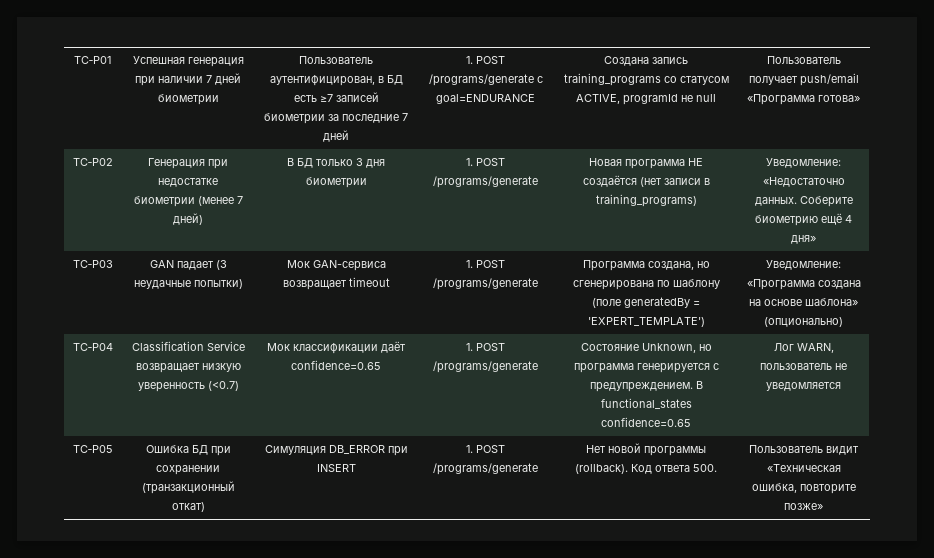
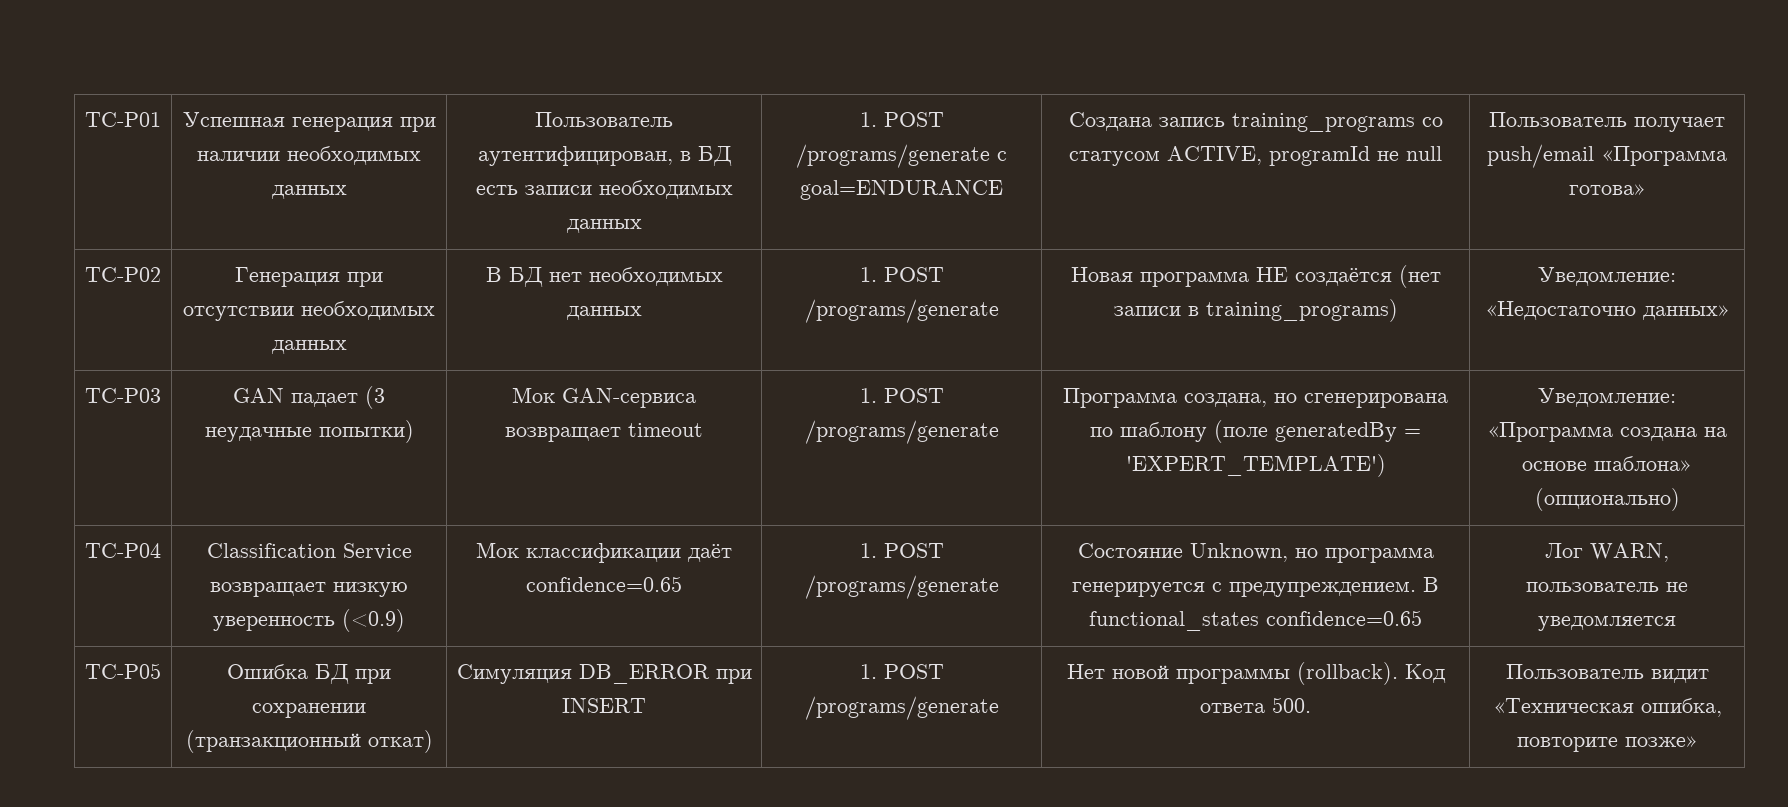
- TC‑P01 | Успешная генерация при наличии 7 дней биометрии | Пользователь аутентифицирован, в БД есть ≥7 записей биометрии за последние 7 дней | 1. POST /programs/generate с goal=ENDURANCE | Создана запись training_programs со статусом ACTIVE, programId не null | Пользователь получает push/email «Программа готова»
+ TC‑P01 | Успешная генерация при наличии необходимых данных | Пользователь аутентифицирован, в БД есть записи необходимых данных | 1. POST /programs/generate с goal=ENDURANCE | Создана запись training_programs со статусом ACTIVE, programId не null | Пользователь получает push/email «Программа готова»
- TC‑P02 | Генерация при недостатке биометрии (менее 7 дней) | В БД только 3 дня биометрии | 1. POST /programs/generate | Новая программа НЕ создаётся (нет записи в training_programs) | Уведомление: «Недостаточно данных. Соберите биометрию ещё 4 дня»
+ TC‑P02 | Генерация при отсутствии необходимых данных | В БД нет необходимых данных | 1. POST /programs/generate | Новая программа НЕ создаётся (нет записи в training_programs) | Уведомление: «Недостаточно данных»
- TC‑P04 | Classification Service возвращает низкую уверенность (<0.7) | Мок классификации даёт confidence=0.65 | 1. POST /programs/generate | Состояние Unknown, но программа генерируется с предупреждением. В functional_states confidence=0.65 | Лог WARN, пользователь не уведомляется
+ TC‑P04 | Classification Service возвращает низкую уверенность (<0.9) | Мок классификации даёт confidence=0.65 | 1. POST /programs/generate | Состояние Unknown, но программа генерируется с предупреждением. В functional_states confidence=0.65 | Лог WARN, пользователь не уведомляется

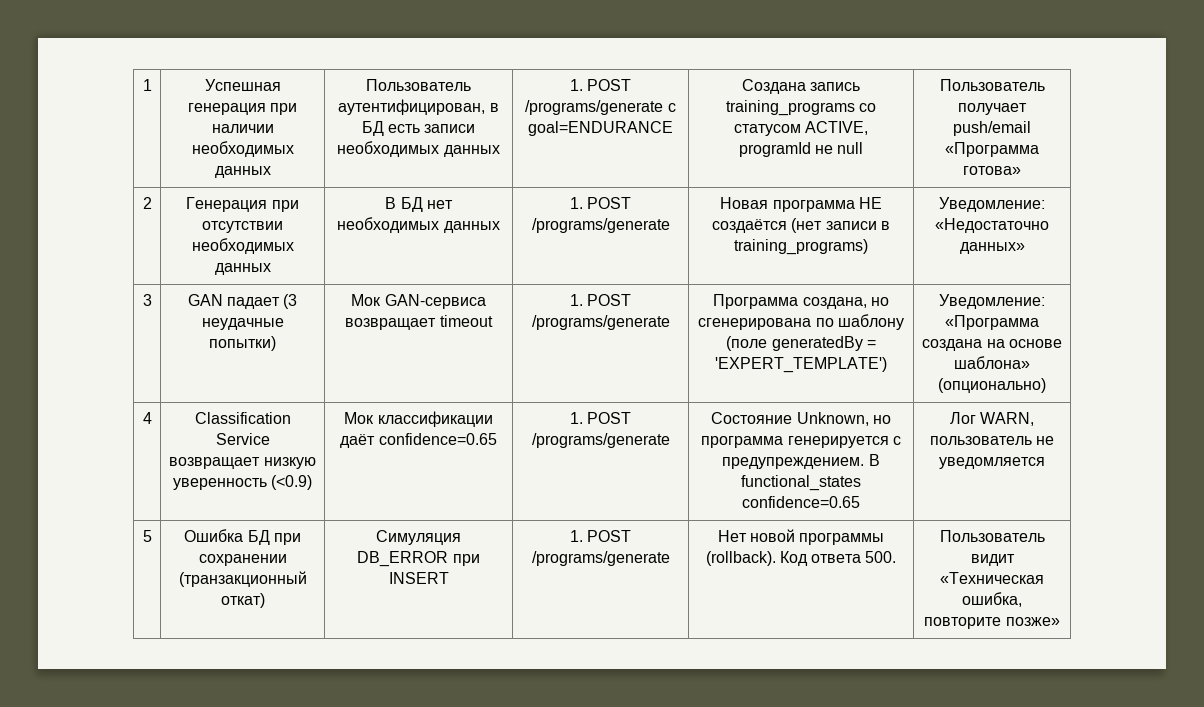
- TC‑P01 | Успешная генерация при наличии необходимых данных | Пользователь аутентифицирован, в БД есть записи необходимых данных | 1. POST /programs/generate с goal=ENDURANCE | Создана запись training_programs со статусом ACTIVE, programId не null | Пользователь получает push/email «Программа готова»
+ 1 | Успешная генерация при наличии необходимых данных | Пользователь аутентифицирован, в БД есть записи необходимых данных | 1. POST /programs/generate с goal=ENDURANCE | Создана запись training_programs со статусом ACTIVE, programId не null | Пользователь получает push/email «Программа готова»
- TC‑P02 | Генерация при отсутствии необходимых данных | В БД нет необходимых данных | 1. POST /programs/generate | Новая программа НЕ создаётся (нет записи в training_programs) | Уведомление: «Недостаточно данных»
+ 2 | Генерация при отсутствии необходимых данных | В БД нет необходимых данных | 1. POST /programs/generate | Новая программа НЕ создаётся (нет записи в training_programs) | Уведомление: «Недостаточно данных»
- TC‑P03 | GAN падает (3 неудачные попытки) | Мок GAN-сервиса возвращает timeout | 1. POST /programs/generate | Программа создана, но сгенерирована по шаблону (поле generatedBy = 'EXPERT_TEMPLATE') | Уведомление: «Программа создана на основе шаблона» (опционально)
+ 3 | GAN падает (3 неудачные попытки) | Мок GAN-сервиса возвращает timeout | 1. POST /programs/generate | Программа создана, но сгенерирована по шаблону (поле generatedBy = 'EXPERT_TEMPLATE') | Уведомление: «Программа создана на основе шаблона» (опционально)
- TC‑P04 | Classification Service возвращает низкую уверенность (<0.9) | Мок классификации даёт confidence=0.65 | 1. POST /programs/generate | Состояние Unknown, но программа генерируется с предупреждением. В functional_states confidence=0.65 | Лог WARN, пользователь не уведомляется
+ 4 | Classification Service возвращает низкую уверенность (<0.9) | Мок классификации даёт confidence=0.65 | 1. POST /programs/generate | Состояние Unknown, но программа генерируется с предупреждением. В functional_states confidence=0.65 | Лог WARN, пользователь не уведомляется
- TC‑P05 | Ошибка БД при сохранении (транзакционный откат) | Симуляция DB_ERROR при INSERT | 1. POST /programs/generate | Нет новой программы (rollback). Код ответа 500. | Пользователь видит «Техническая ошибка, повторите позже»
+ 5 | Ошибка БД при сохранении (транзакционный откат) | Симуляция DB_ERROR при INSERT | 1. POST /programs/generate | Нет новой программы (rollback). Код ответа 500. | Пользователь видит «Техническая ошибка, повторите позже»

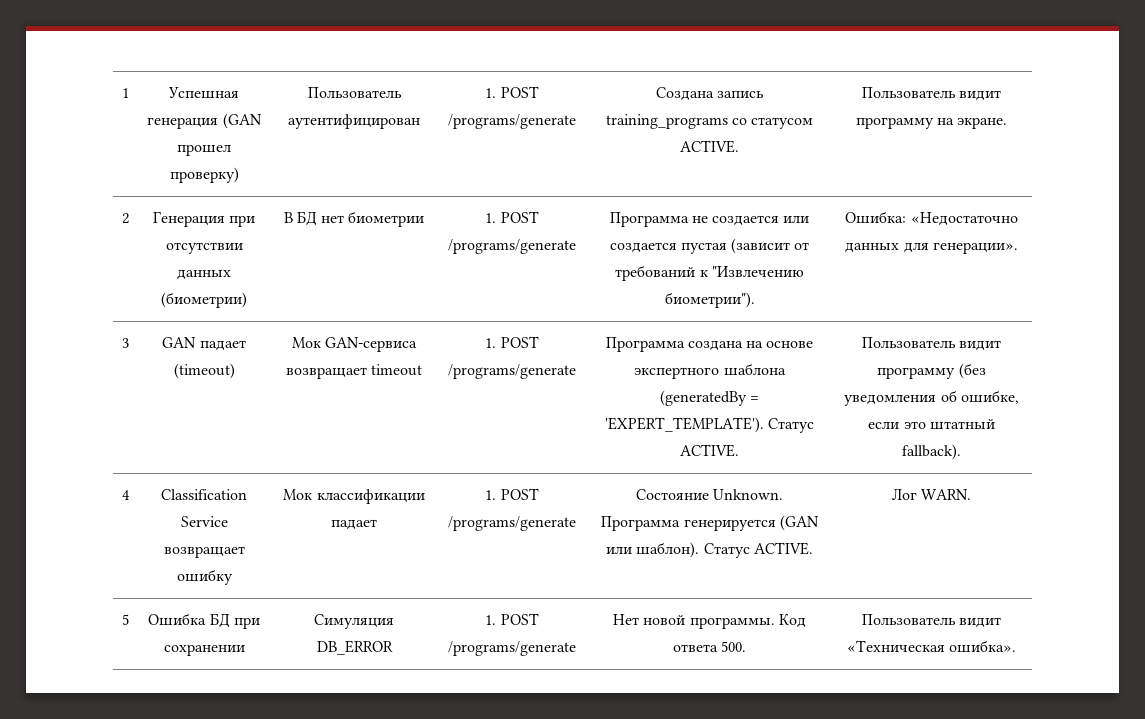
- 1 | Успешная генерация при наличии необходимых данных | Пользователь аутентифицирован, в БД есть записи необходимых данных | 1. POST /programs/generate с goal=ENDURANCE | Создана запись training_programs со статусом ACTIVE, programId не null | Пользователь получает push/email «Программа готова»
+ 1 | Успешная генерация (GAN прошел проверку) | Пользователь аутентифицирован | 1. POST /programs/generate | Создана запись training_programs со статусом ACTIVE. | Пользователь видит программу на экране.
- 2 | Генерация при отсутствии необходимых данных | В БД нет необходимых данных | 1. POST /programs/generate | Новая программа НЕ создаётся (нет записи в training_programs) | Уведомление: «Недостаточно данных»
+ 2 | Генерация при отсутствии данных (биометрии) | В БД нет биометрии | 1. POST /programs/generate | Программа не создается или создается пустая (зависит от требований к "Извлечению биометрии"). | Ошибка: «Недостаточно данных для генерации».
- 3 | GAN падает (3 неудачные попытки) | Мок GAN-сервиса возвращает timeout | 1. POST /programs/generate | Программа создана, но сгенерирована по шаблону (поле generatedBy = 'EXPERT_TEMPLATE') | Уведомление: «Программа создана на основе шаблона» (опционально)
+ 3 | GAN падает (timeout) | Мок GAN-сервиса возвращает timeout | 1. POST /programs/generate | Программа создана на основе экспертного шаблона (generatedBy = 'EXPERT_TEMPLATE'). Статус ACTIVE. | Пользователь видит программу (без уведомления об ошибке, если это штатный fallback).
- 4 | Classification Service возвращает низкую уверенность (<0.9) | Мок классификации даёт confidence=0.65 | 1. POST /programs/generate | Состояние Unknown, но программа генерируется с предупреждением. В functional_states confidence=0.65 | Лог WARN, пользователь не уведомляется
+ 4 | Classification Service возвращает ошибку | Мок классификации падает | 1. POST /programs/generate | Состояние Unknown. Программа генерируется (GAN или шаблон). Статус ACTIVE. | Лог WARN.
- 5 | Ошибка БД при сохранении (транзакционный откат) | Симуляция DB_ERROR при INSERT | 1. POST /programs/generate | Нет новой программы (rollback). Код ответа 500. | Пользователь видит «Техническая ошибка, повторите позже»
+ 5 | Ошибка БД при сохранении | Симуляция DB_ERROR | 1. POST /programs/generate | Нет новой программы. Код ответа 500. | Пользователь видит «Техническая ошибка».

